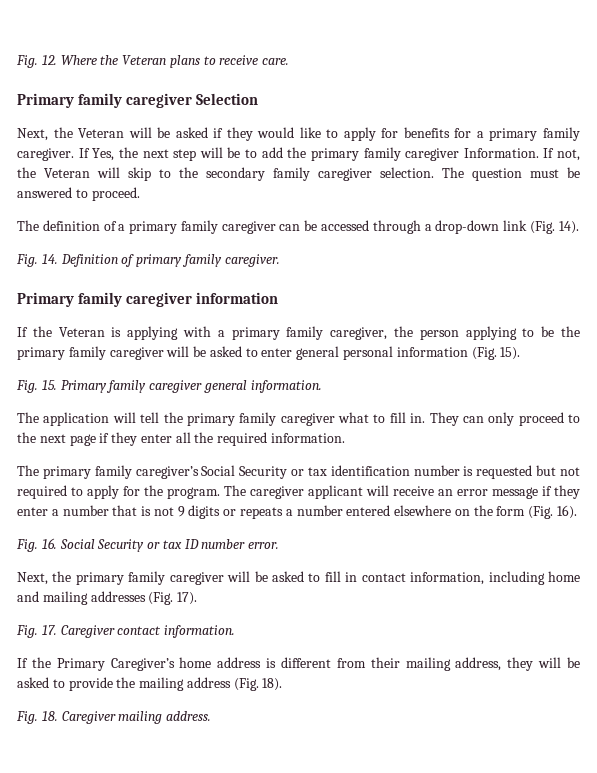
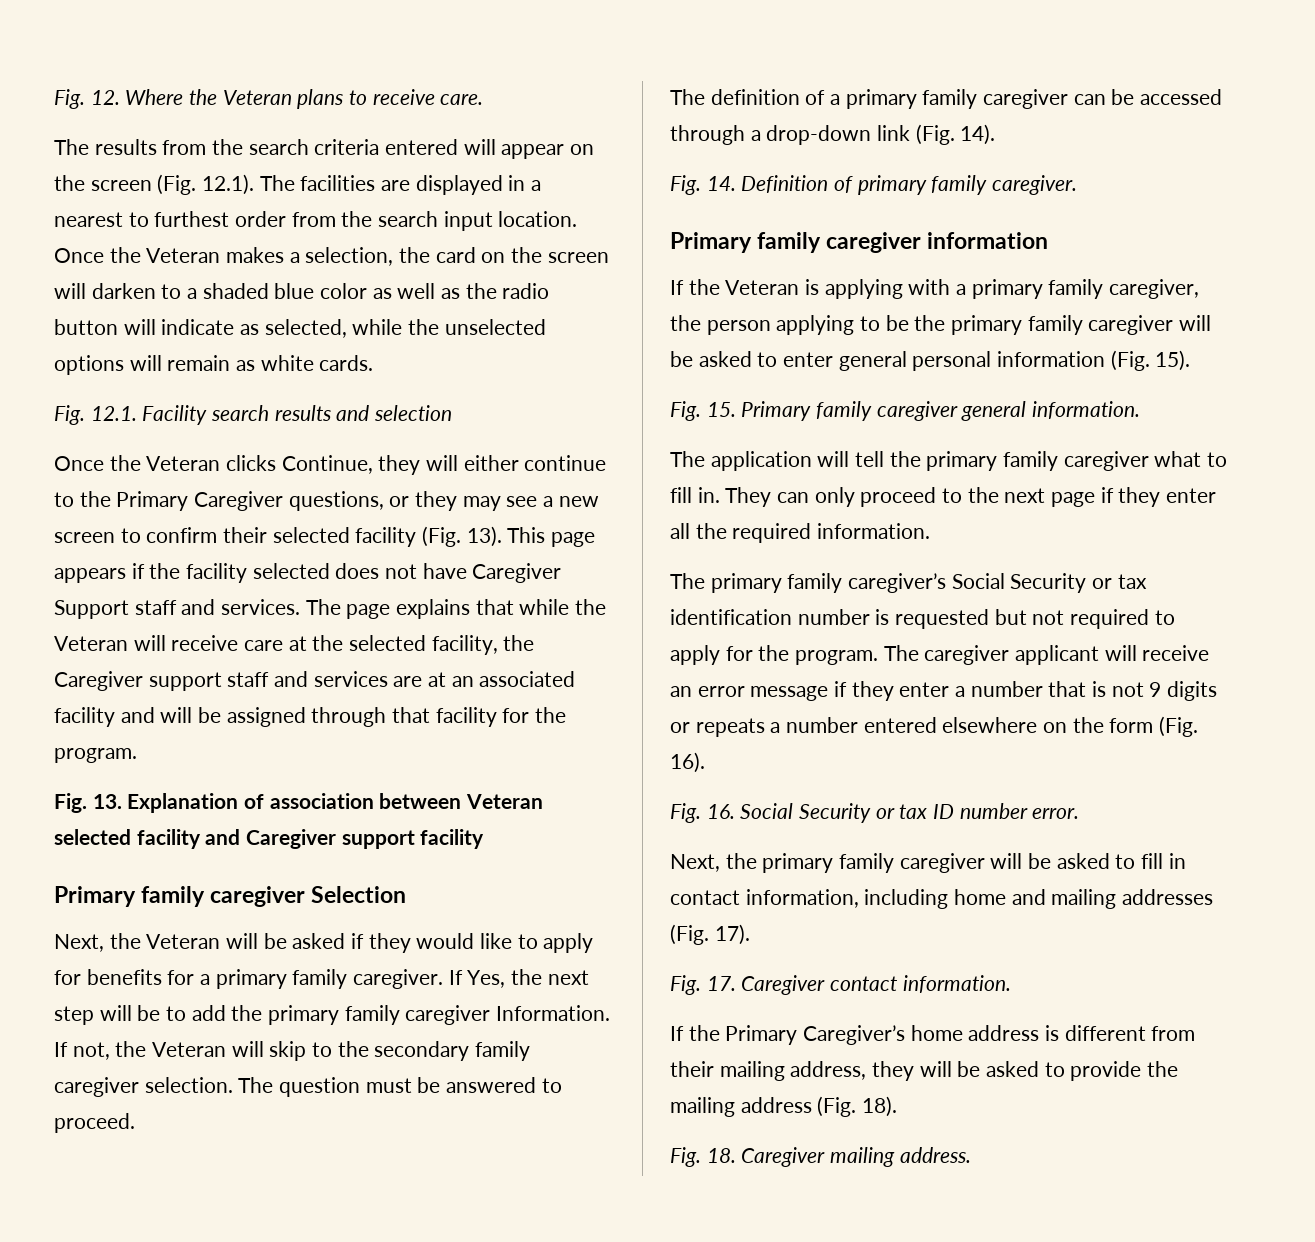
+ The results from the search criteria entered will appear on the screen (Fig. 12.1). The facilities are displayed in a nearest to furthest order from the search input location. Once the Veteran makes a selection, the card on the screen will darken to a shaded blue color as well as the radio button will indicate as selected, while the unselected options will remain as white cards.
+ Fig. 12.1. Facility search results and selection
+ Once the Veteran clicks Continue, they will either continue to the Primary Caregiver questions, or they may see a new screen to confirm their selected facility (Fig. 13). This page appears if the facility selected does not have Caregiver Support staff and services. The page explains that while the Veteran will receive care at the selected facility, the Caregiver support staff and services are at an associated facility and will be assigned through that facility for the program.
+ Fig. 13. Explanation of association between Veteran selected facility and Caregiver support facility

